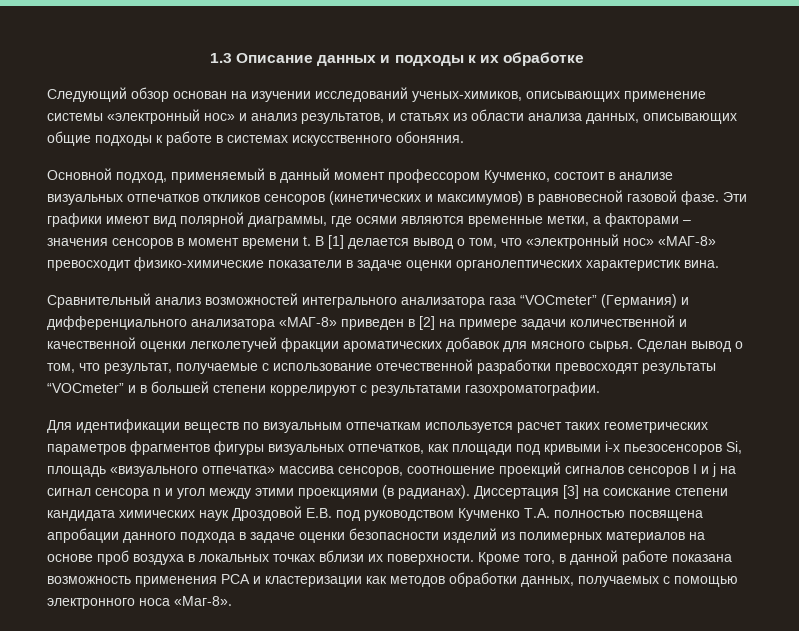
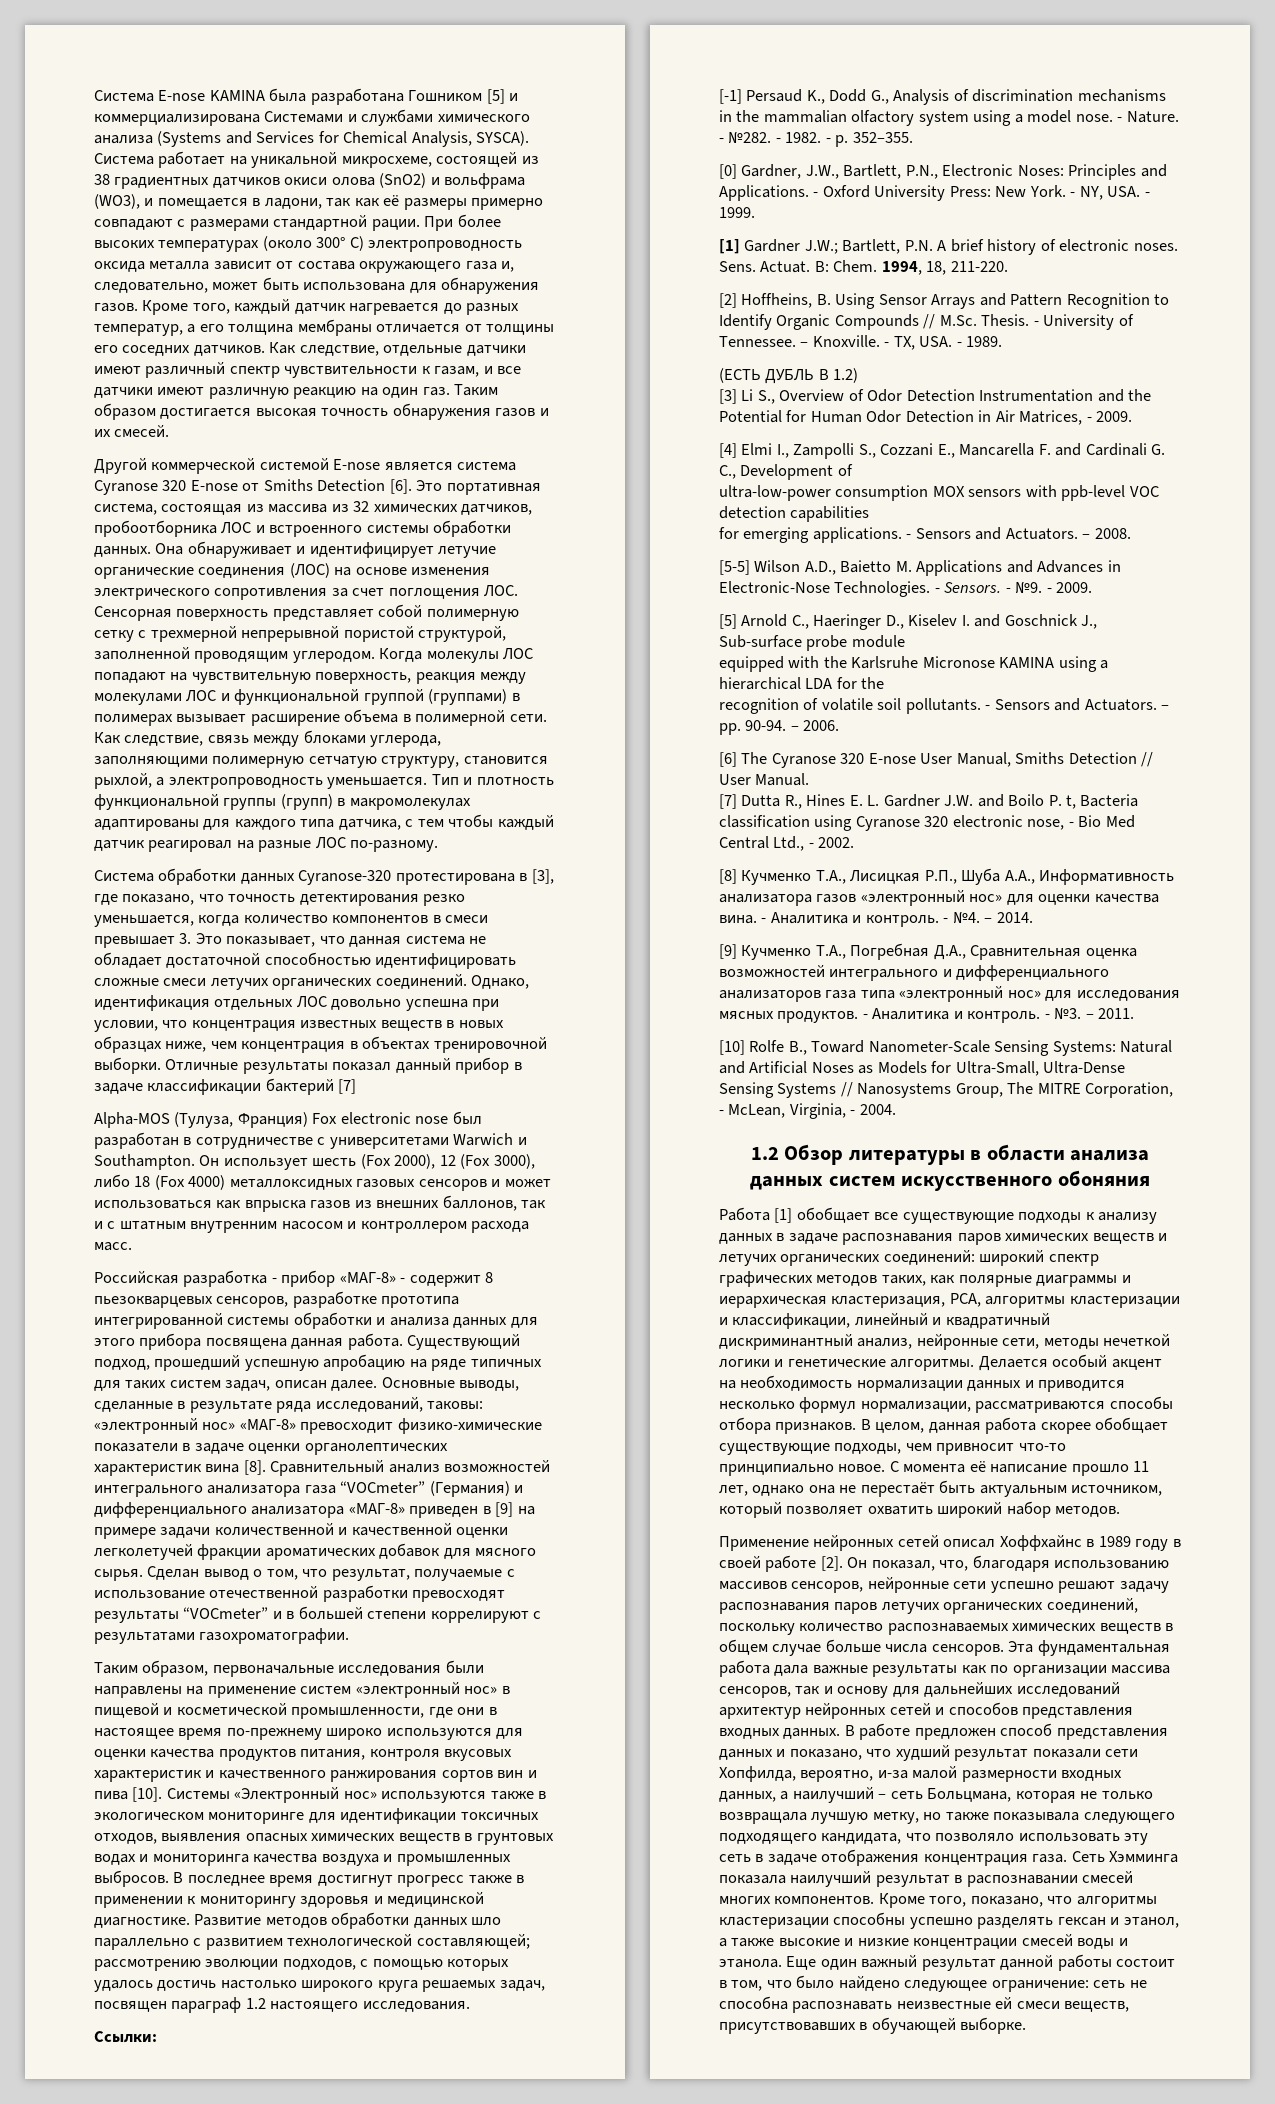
- 1.3 Описание данных и подходы к их обработке
- Следующий обзор основан на изучении исследований ученых-химиков, описывающих применение системы «электронный нос» и анализ результатов, и статьях из области анализа данных, описывающих общие подходы к работе в системах искусственного обоняния.
- Основной подход, применяемый в данный момент профессором Кучменко, состоит в анализе визуальных отпечатков откликов сенсоров (кинетических и максимумов) в равновесной газовой фазе. Эти графики имеют вид полярной диаграммы, где осями являются временные метки, а факторами – значения сенсоров в момент времени t. В [1] делается вывод о том, что «электронный нос» «МАГ-8» превосходит физико-химические показатели в задаче оценки органолептических характеристик вина.
- Сравнительный анализ возможностей интегрального анализатора газа “VOCmeter” (Германия) и дифференциального анализатора «МАГ-8» приведен в [2] на примере задачи количественной и качественной оценки легколетучей фракции ароматических добавок для мясного сырья.
+ Система E-nose KAMINA была разработана Гошником [5] и коммерциализирована Cистемами и службами химического анализа (Systems and Services for Chemical Analysis, SYSCA). Система работает на уникальной микросхеме, состоящей из 38 градиентных датчиков окиси олова (SnO2) и вольфрама (WO3), и помещается в ладони, так как её размеры примерно совпадают с размерами стандартной рации. При более высоких температурах (около 300° C) электропроводность оксида металла зависит от состава окружающего газа и, следовательно, может быть использована для обнаружения газов. Кроме того, каждый датчик нагревается до разных температур, а его толщина мембраны отличается от толщины его соседних датчиков. Как следствие, отдельные датчики имеют различный спектр чувствительности к газам, и все датчики имеют различную реакцию на один газ. Таким образом достигается высокая точность обнаружения газов и их смесей.
+ Другой коммерческой системой E-nose является система Cyranose 320 E-nose от Smiths Detection [6]. Это портативная система, состоящая из массива из 32 химических датчиков, пробоотборника ЛОС и встроенного системы обработки данных. Она обнаруживает и идентифицирует летучие органические соединения (ЛОС) на основе изменения электрического сопротивления за счет поглощения ЛОС. Сенсорная поверхность представляет собой полимерную сетку с трехмерной непрерывной пористой структурой, заполненной проводящим углеродом. Когда молекулы ЛОС попадают на чувствительную поверхность, реакция между молекулами ЛОС и функциональной группой (группами) в полимерах вызывает расширение объема в полимерной сети. Как следствие, связь между блоками углерода, заполняющими полимерную сетчатую структуру, становится рыхлой, а электропроводность уменьшается. Тип и плотность функциональной группы (групп) в макромолекулах адаптированы для каждого типа датчика, с тем чтобы каждый датчик реагировал на разные ЛОС по-разному.
+ Система обработки данных Cyranose-320 протестирована в [3], где показано, что точность детектирования резко уменьшается, когда количество компонентов в смеси превышает 3. Это показывает, что данная система не обладает достаточной способностью идентифицировать сложные смеси летучих органических соединений. Однако, идентификация отдельных ЛОС довольно успешна при условии, что концентрация известных веществ в новых образцах ниже, чем концентрация в объектах тренировочной выборки. Отличные результаты показал данный прибор в задаче классификации бактерий [7]
+ Alpha-MOS (Тулуза, Франция) Fox electronic nose был разработан в сотрудничестве с университетами Warwich и Southampton. Он использует шесть (Fox 2000), 12 (Fox 3000), либо 18 (Fox 4000) металлоксидных газовых сенсоров и может использоваться как впрыска газов из внешних баллонов, так и с штатным внутренним насосом и контроллером расхода масс.
+ Российская разработка - прибор «МАГ-8» - содержит 8 пьезокварцевых сенсоров, разработке прототипа интегрированной системы обработки и анализа данных для этого прибора посвящена данная работа. Существующий подход, прошедший успешную апробацию на ряде типичных для таких систем задач, описан далее. Основные выводы, сделанные в результате ряда исследований, таковы: «электронный нос» «МАГ-8» превосходит физико-химические показатели в задаче оценки органолептических характеристик вина [8]. Сравнительный анализ возможностей интегрального анализатора газа “VOCmeter” (Германия) и дифференциального анализатора «МАГ-8» приведен в [9] на примере задачи количественной и качественной оценки легколетучей фракции ароматических добавок для мясного сырья.
- Для идентификации веществ по визуальным отпечаткам используется расчет таких геометрических параметров фрагментов фигуры визуальных отпечатков, как площади под кривыми i-х пьезосенсоров Si, площадь «визуального отпечатка» массива сенсоров, соотношение проекций сигналов сенсоров I и j на сигнал сенсора n и угол между этими проекциями (в радианах). Диссертация [3] на соискание степени кандидата химических наук Дроздовой Е.В. под руководством Кучменко Т.А. полностью посвящена апробации данного подхода в задаче оценки безопасности изделий из полимерных материалов на основе проб воздуха в локальных точках вблизи их поверхности. Кроме того, в данной работе показана возможность применения PCA и кластеризации как методов обработки данных, получаемых с помощью электронного носа «Маг-8».
+ Таким образом, первоначальные исследования были направлены на применение систем «электронный нос» в пищевой и косметической промышленности, где они в настоящее время по-прежнему широко используются для оценки качества продуктов питания, контроля вкусовых характеристик и качественного ранжирования сортов вин и пива [10]. Системы «Электронный нос» используются также в экологическом мониторинге для идентификации токсичных отходов, выявления опасных химических веществ в грунтовых водах и мониторинга качества воздуха и промышленных выбросов. В последнее время достигнут прогресс также в применении к мониторингу здоровья и медицинской диагностике. Развитие методов обработки данных шло параллельно с развитием технологической составляющей; рассмотрению эволюции подходов, с помощью которых удалось достичь настолько широкого круга решаемых задач, посвящен параграф 1.2 настоящего исследования.
+ Ссылки:
+ [-1] Persaud K., Dodd G., Analysis of discrimination mechanisms in the mammalian olfactory system using a model nose. - Nature. - №282. - 1982. - p. 352–355.
+ [0] Gardner, J.W., Bartlett, P.N., Electronic Noses: Principles and Applications. - Oxford University Press: New York. - NY, USA. - 1999.
+ [1] Gardner J.W.; Bartlett, P.N. A brief history of electronic noses. Sens. Actuat. B: Chem. 1994, 18, 211-220.
+ [2] Hoffheins, B. Using Sensor Arrays and Pattern Recognition to Identify Organic Compounds // M.Sc. Thesis. - University of Tennessee. – Knoxville. - TX, USA. - 1989.
+ (ЕСТЬ ДУБЛЬ В 1.2)
+ [3] Li S., Overview of Odor Detection Instrumentation and the Potential for Human Odor Detection in Air Matrices, - 2009.
+ [4] Elmi I., Zampolli S., Cozzani E., Mancarella F. and Cardinali G. C., Development of
+ ultra-low-power consumption MOX sensors with ppb-level VOC detection capabilities
+ for emerging applications. - Sensors and Actuators. – 2008.
+ [5-5] Wilson A.D., Baietto M. Applications and Advances in Electronic-Nose Technologies. - Sensors. - №9. - 2009.
+ [5] Arnold C., Haeringer D., Kiselev I. and Goschnick J., Sub-surface probe module
+ equipped with the Karlsruhe Micronose KAMINA using a hierarchical LDA for the
+ recognition of volatile soil pollutants. - Sensors and Actuators. – pp. 90-94. – 2006.
+ [6] The Cyranose 320 E-nose User Manual, Smiths Detection // User Manual.
+ [7] Dutta R., Hines E. L. Gardner J.W. and Boilo P. t, Bacteria classification using Cyranose 320 electronic nose, - Bio Med Central Ltd., - 2002.
+ [8] Кучменко Т.А., Лисицкая Р.П., Шуба А.А., Информативность анализатора газов «электронный нос» для оценки качества вина. - Аналитика и контроль. - №4. – 2014.
+ [9] Кучменко Т.А., Погребная Д.А., Сравнительная оценка возможностей интегрального и дифференциального анализаторов газа типа «электронный нос» для исследования мясных продуктов. - Аналитика и контроль. - №3. – 2011.
+ [10] Rolfe B., Toward Nanometer-Scale Sensing Systems: Natural and Artificial Noses as Models for Ultra-Small, Ultra-Dense Sensing Systems // Nanosystems Group, The MITRE Corporation, - McLean, Virginia, - 2004.
+ 1.2 Обзор литературы в области анализа данных систем искусственного обоняния
+ Работа [1] обобщает все существующие подходы к анализу данных в задаче распознавания паров химических веществ и летучих органических соединений: широкий спектр графических методов таких, как полярные диаграммы и иерархическая кластеризация, PCA, алгоритмы кластеризации и классификации, линейный и квадратичный дискриминантный анализ, нейронные сети, методы нечеткой логики и генетические алгоритмы. Делается особый акцент на необходимость нормализации данных и приводится несколько формул нормализации, рассматриваются способы отбора признаков. В целом, данная работа скорее обобщает существующие подходы, чем привносит что-то принципиально новое. С момента её написание прошло 11 лет, однако она не перестаёт быть актуальным источником, который позволяет охватить широкий набор методов.
+ Применение нейронных сетей описал Хоффхайнс в 1989 году в своей работе [2]. Он показал, что, благодаря использованию массивов сенсоров, нейронные сети успешно решают задачу распознавания паров летучих органических соединений, поскольку количество распознаваемых химических веществ в общем случае больше числа сенсоров. Эта фундаментальная работа дала важные результаты как по организации массива сенсоров, так и основу для дальнейших исследований архитектур нейронных сетей и способов представления входных данных. В работе предложен способ представления данных и показано, что худший результат показали сети Хопфилда, вероятно, и-за малой размерности входных данных, а наилучший – сеть Больцмана, которая не только возвращала лучшую метку, но также показывала следующего подходящего кандидата, что позволяло использовать эту сеть в задаче отображения концентрация газа. Сеть Хэмминга показала наилучший результат в распознавании смесей многих компонентов. Кроме того, показано, что алгоритмы кластеризации способны успешно разделять гексан и этанол, а также высокие и низкие концентрации смесей воды и этанола. Еще один важный результат данной работы состоит в том, что было найдено следующее ограничение: сеть не способна распознавать неизвестные ей смеси веществ, присутствовавших в обучающей выборке.

